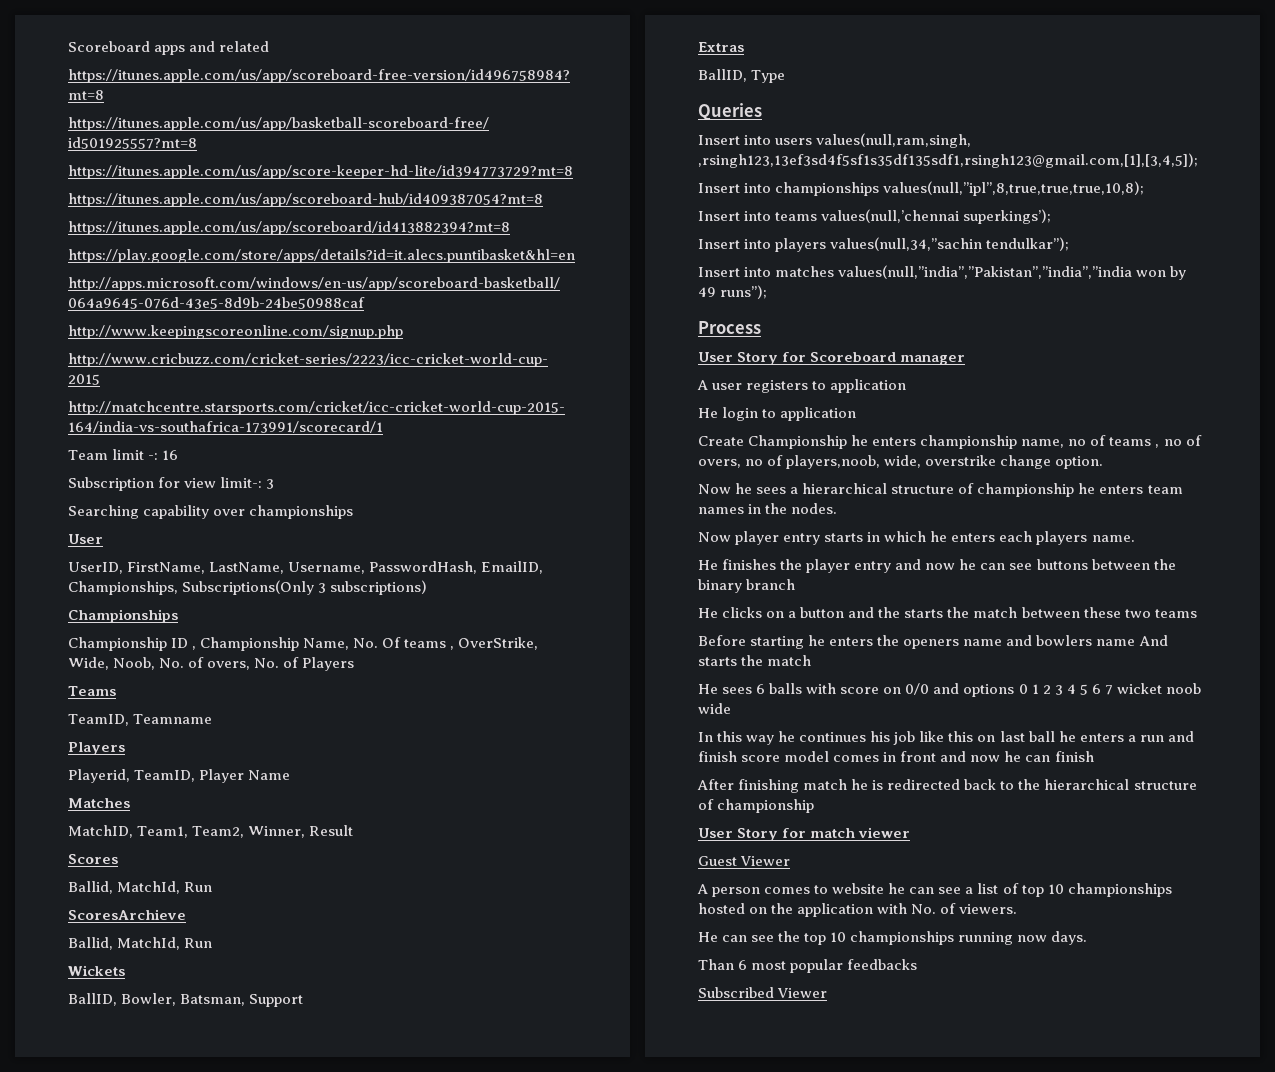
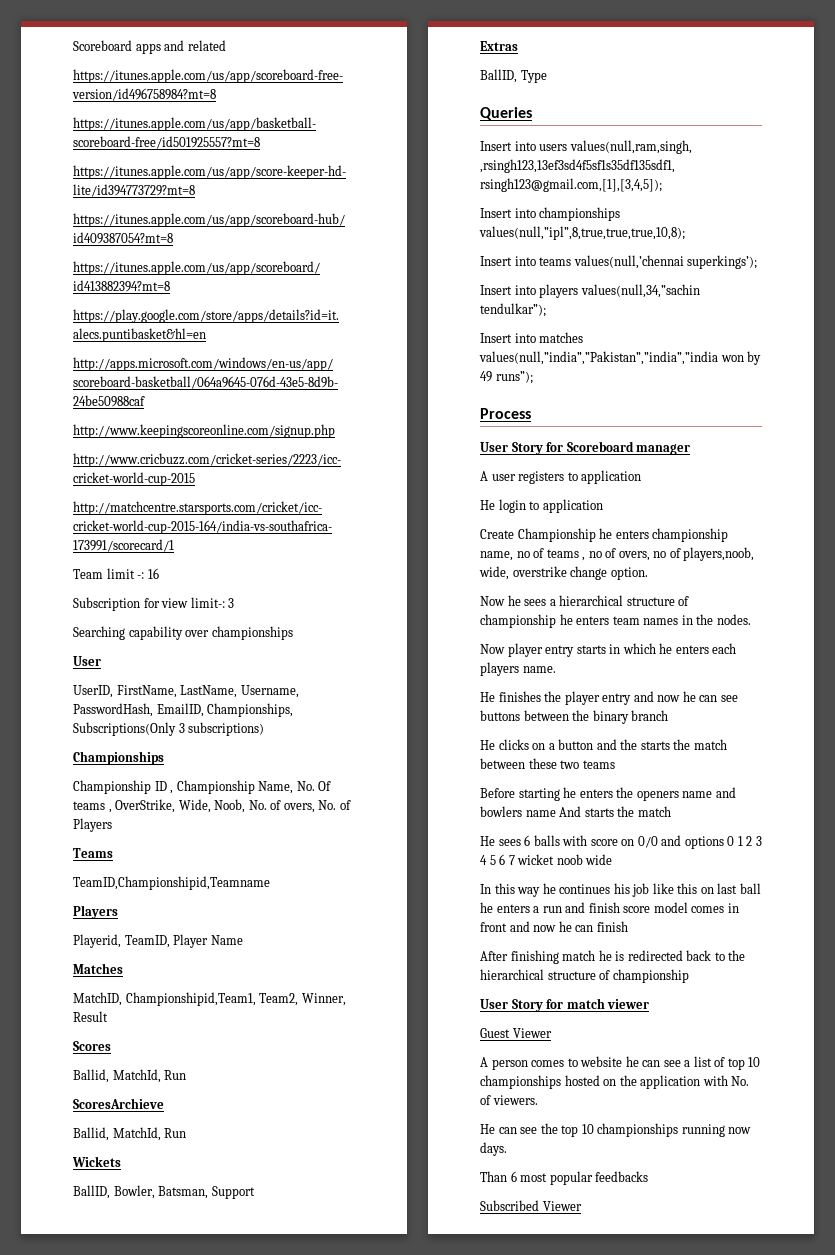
- TeamID, Teamname
+ TeamID,Championshipid,Teamname
- MatchID, Team1, Team2, Winner, Result
+ MatchID, Championshipid,Team1, Team2, Winner, Result

